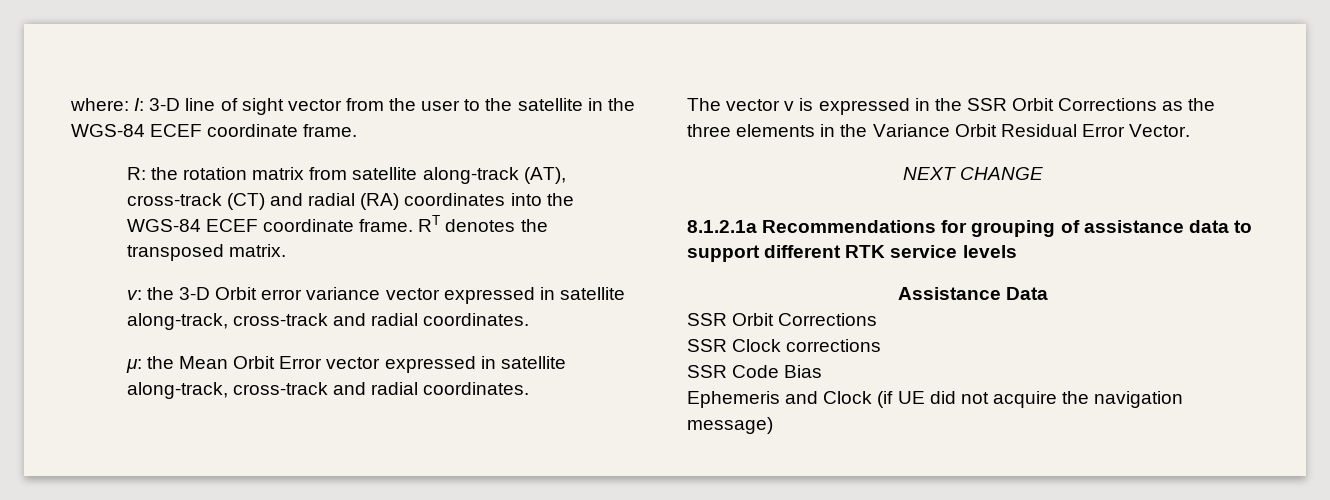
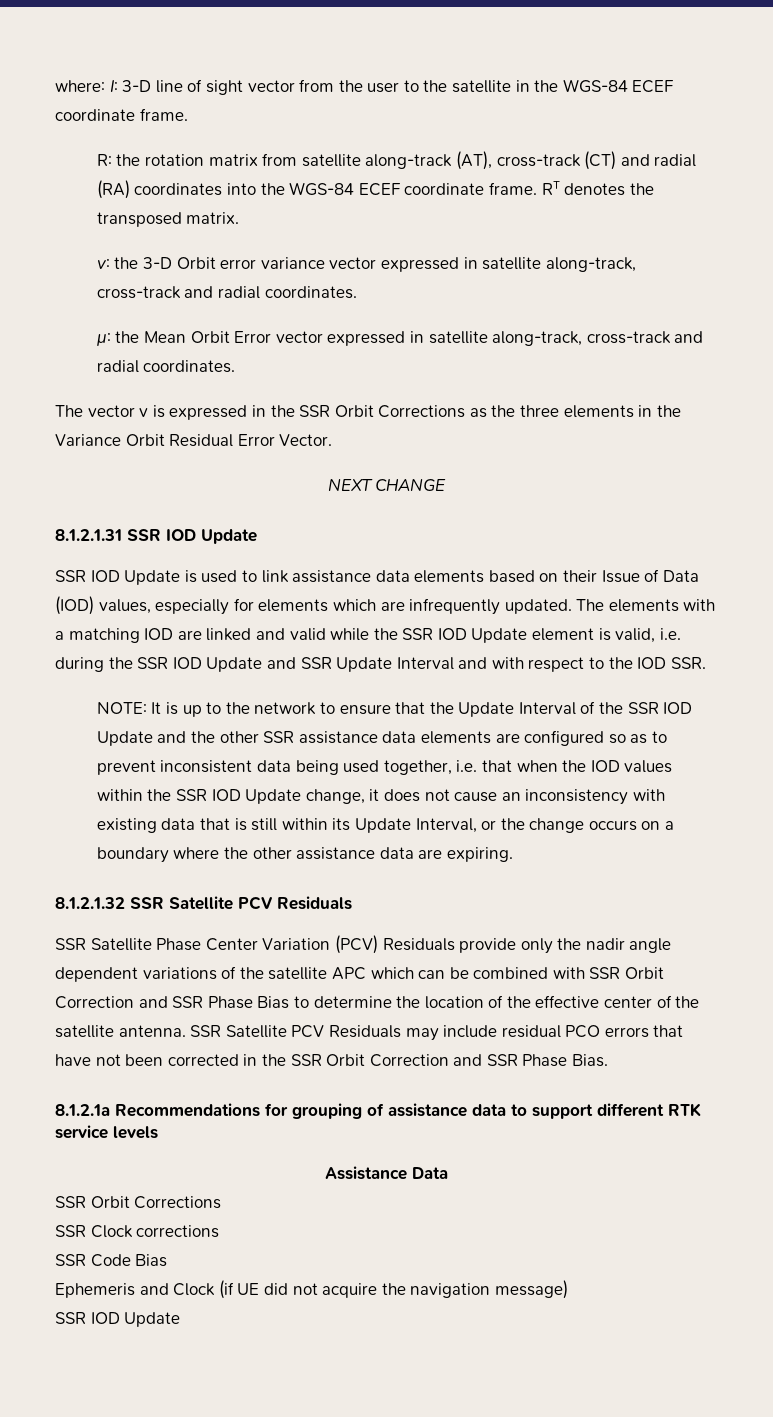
+ 8.1.2.1.31 SSR IOD Update
+ SSR IOD Update is used to link assistance data elements based on their Issue of Data (IOD) values, especially for elements which are infrequently updated. The elements with a matching IOD are linked and valid while the SSR IOD Update element is valid, i.e. during the SSR IOD Update and SSR Update Interval and with respect to the IOD SSR.
+ NOTE: It is up to the network to ensure that the Update Interval of the SSR IOD Update and the other SSR assistance data elements are configured so as to prevent inconsistent data being used together, i.e. that when the IOD values within the SSR IOD Update change, it does not cause an inconsistency with existing data that is still within its Update Interval, or the change occurs on a boundary where the other assistance data are expiring.
+ 8.1.2.1.32 SSR Satellite PCV Residuals
+ SSR Satellite Phase Center Variation (PCV) Residuals provide only the nadir angle dependent variations of the satellite APC which can be combined with SSR Orbit Correction and SSR Phase Bias to determine the location of the effective center of the satellite antenna. SSR Satellite PCV Residuals may include residual PCO errors that have not been corrected in the SSR Orbit Correction and SSR Phase Bias.
  Ephemeris and Clock (if UE did not acquire the navigation message)
+ SSR IOD Update

